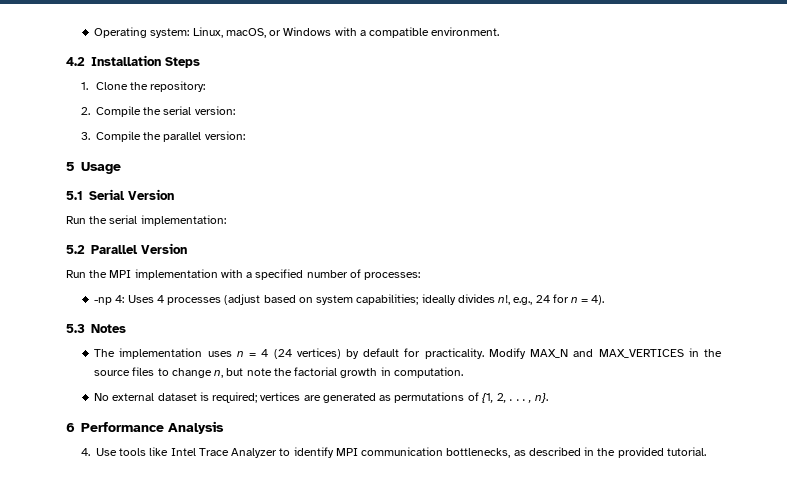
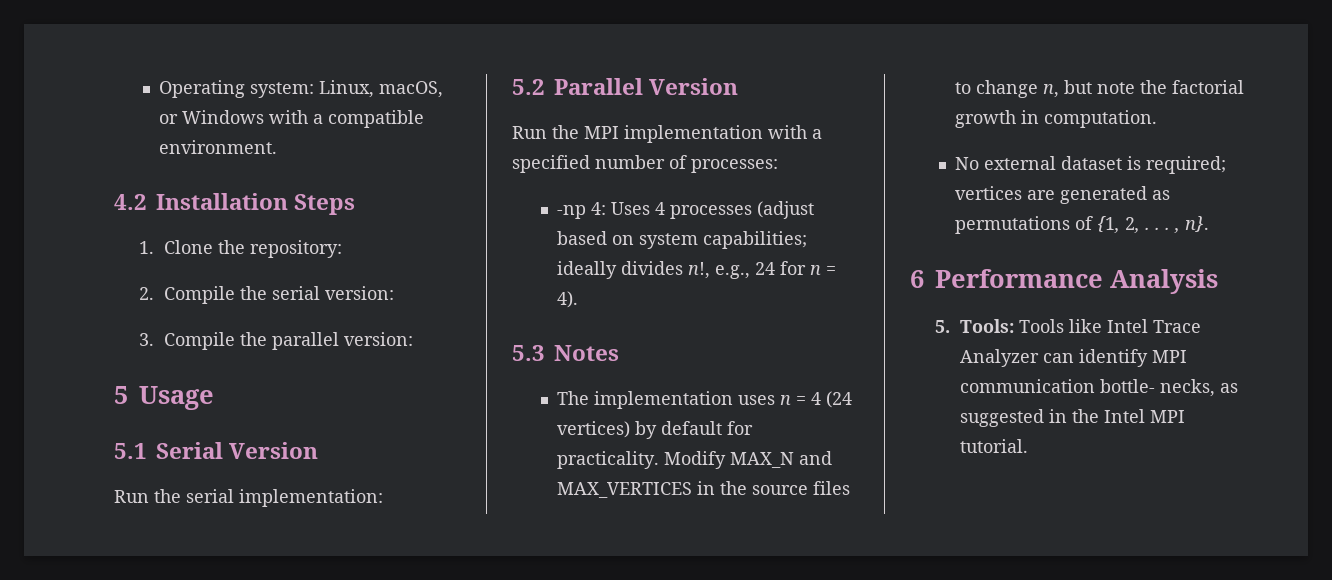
- 4. Use tools like Intel Trace Analyzer to identify MPI communication bottlenecks, as described in the provided tutorial.
+ 5. Tools: Tools like Intel Trace Analyzer can identify MPI communication bottle- necks, as suggested in the Intel MPI tutorial.

